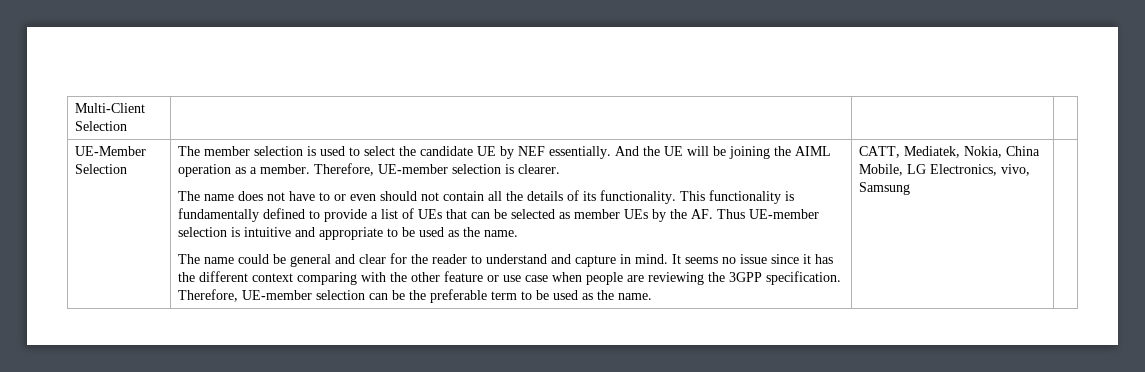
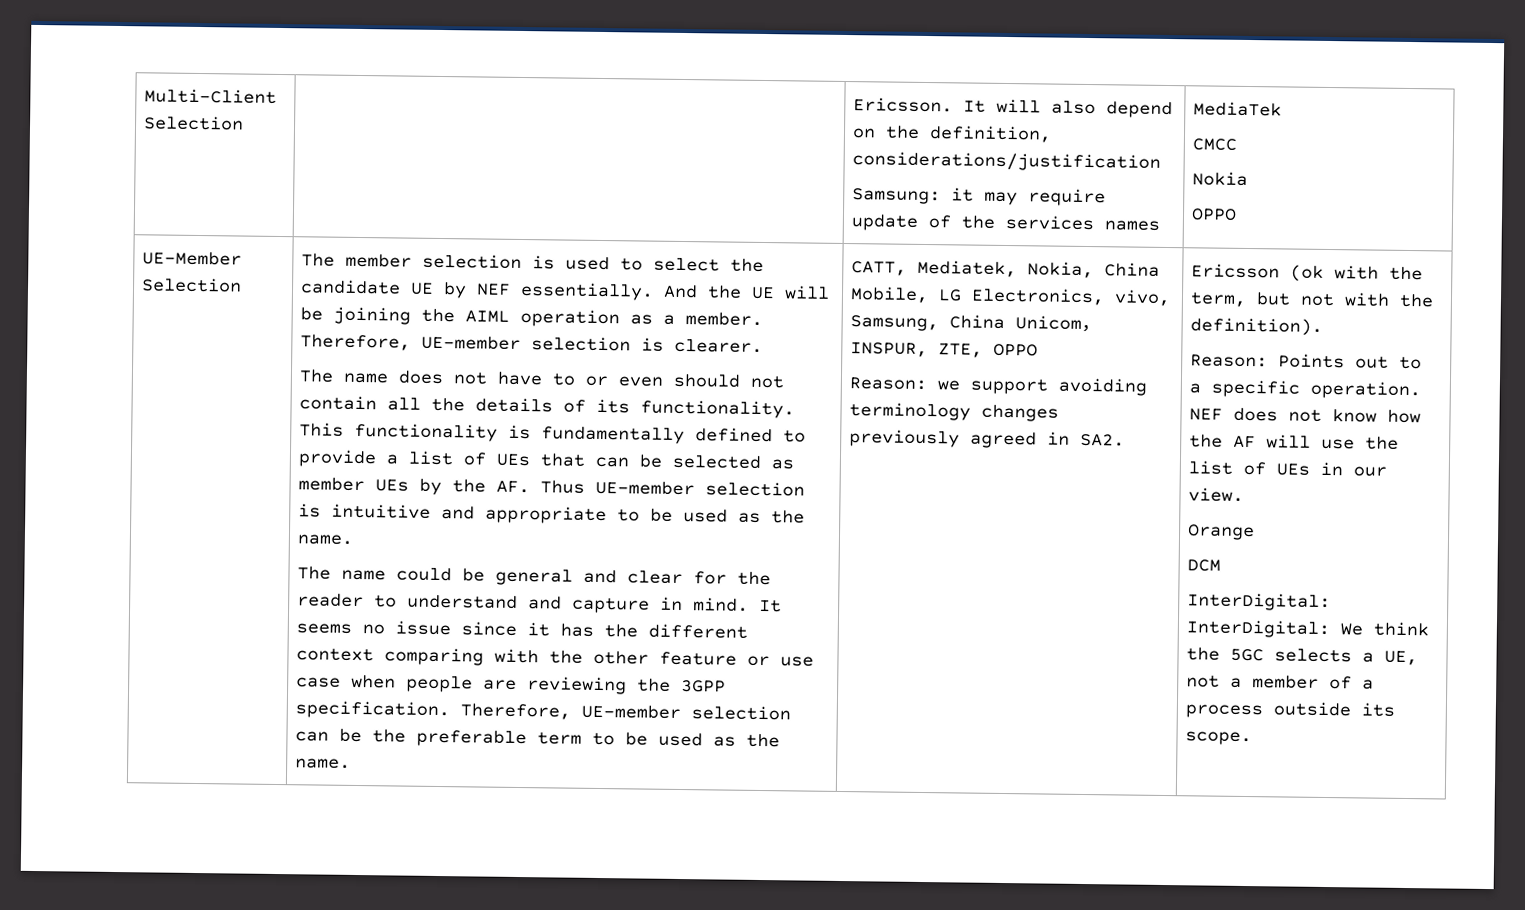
- Multi-Client Selection | | |
+ Multi-Client Selection | | Ericsson. It will also depend on the definition, considerations/justification
+ Samsung: it may require update of the services names | MediaTek
+ CMCC
+ Nokia
+ OPPO
- CATT, Mediatek, Nokia, China Mobile, LG Electronics, vivo, Samsung
+ CATT, Mediatek, Nokia, China Mobile, LG Electronics, vivo, Samsung, China Unicom，INSPUR, ZTE, OPPO
+ Reason: we support avoiding terminology changes previously agreed in SA2. | Ericsson (ok with the term, but not with the definition).
+ Reason: Points out to a specific operation. NEF does not know how the AF will use the list of UEs in our view.
+ Orange
+ DCM
+ InterDigital: InterDigital: We think the 5GC selects a UE, not a member of a process outside its scope.

